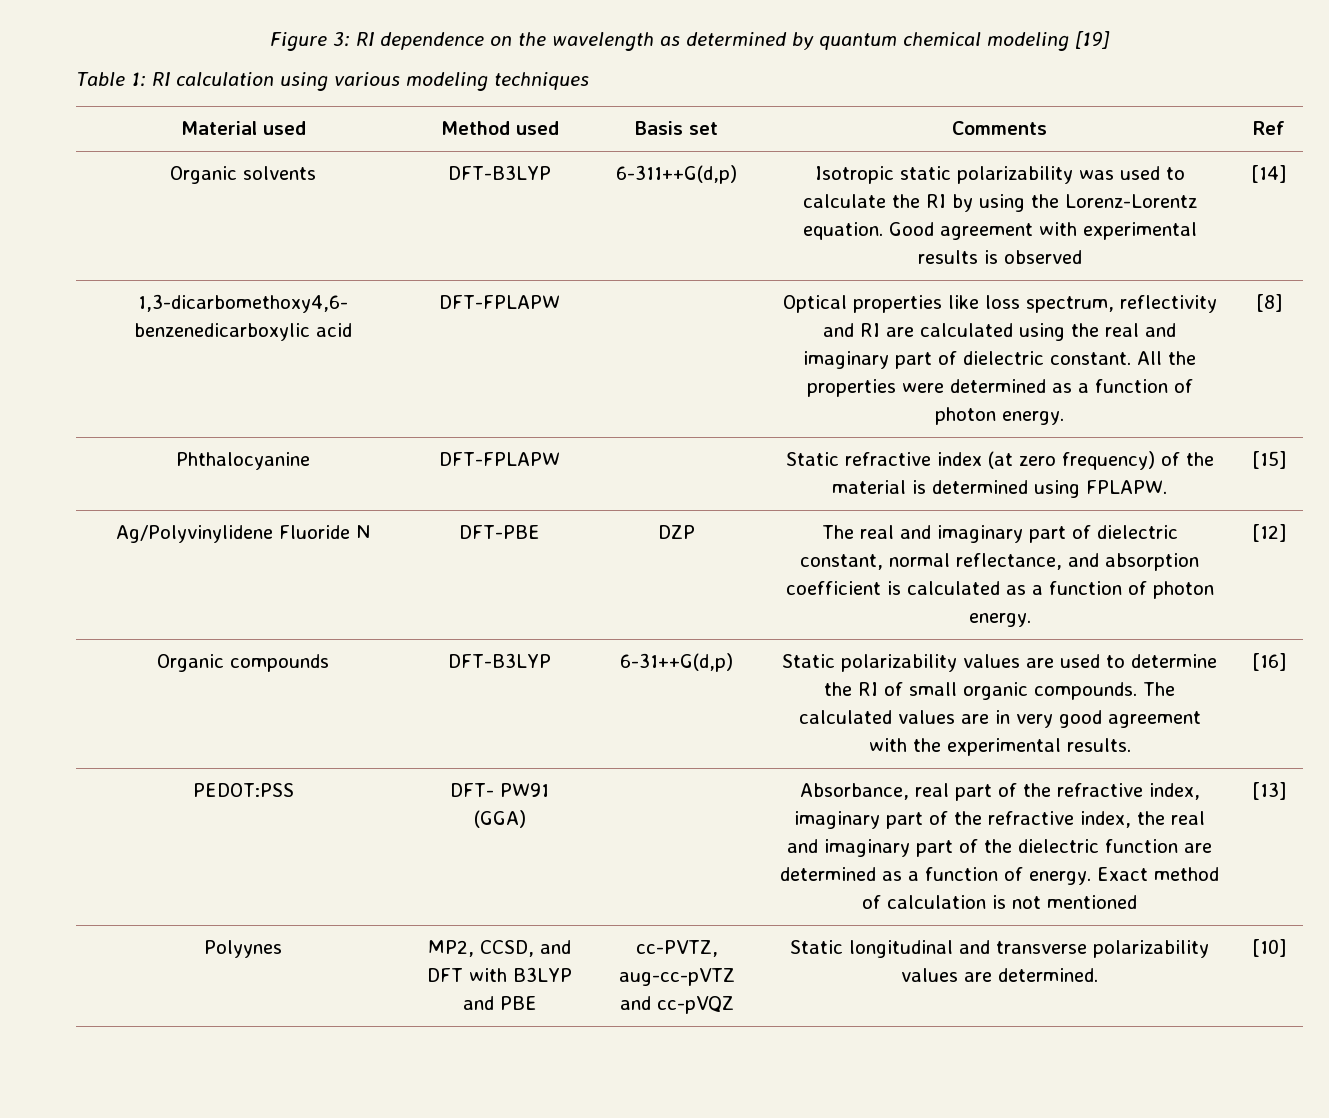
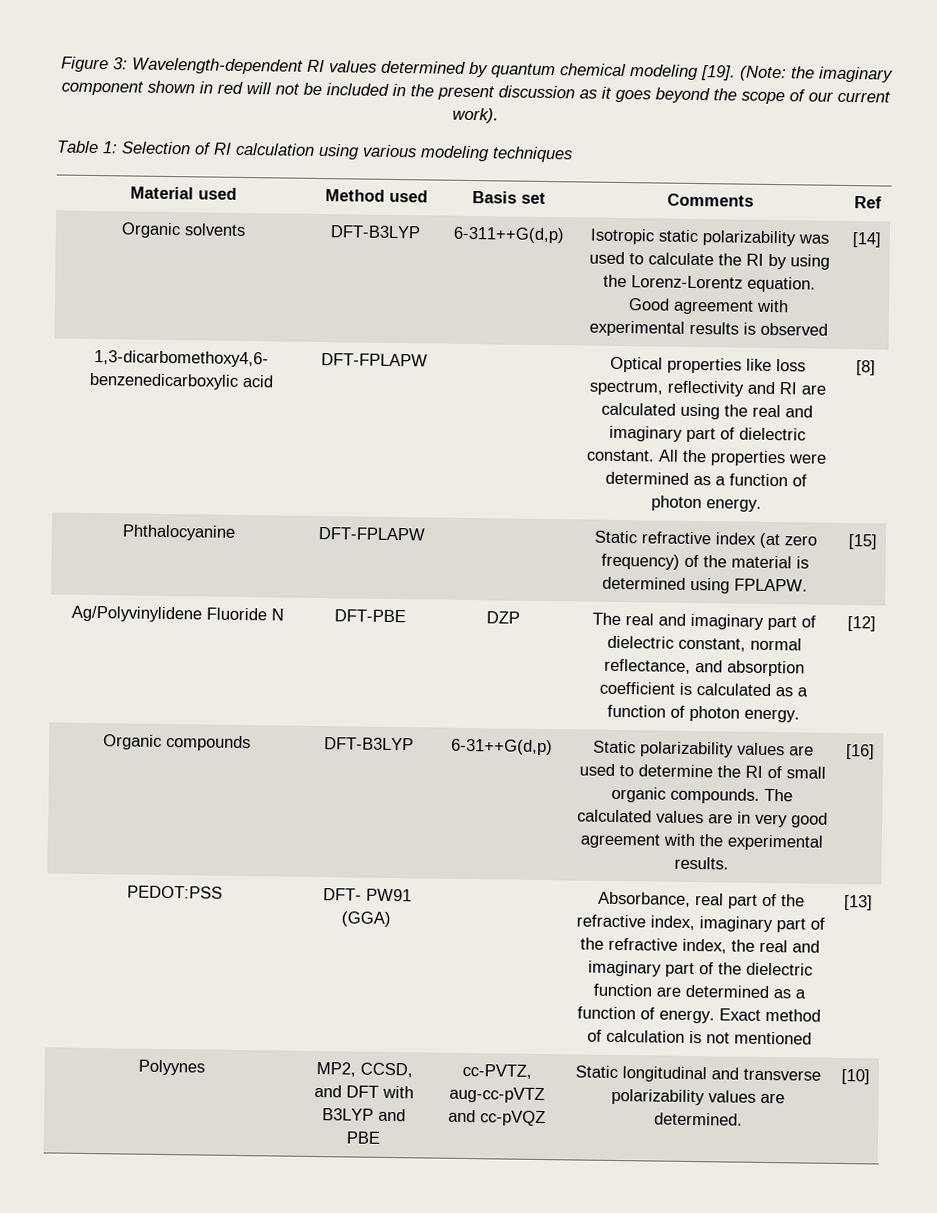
- Figure 3: RI dependence on the wavelength as determined by quantum chemical modeling [19]
+ Figure 3: Wavelength-dependent RI values determined by quantum chemical modeling [19]. (Note: the imaginary component shown in red will not be included in the present discussion as it goes beyond the scope of our current work).
- Table 1: RI calculation using various modeling techniques
+ Table 1: Selection of RI calculation using various modeling techniques

